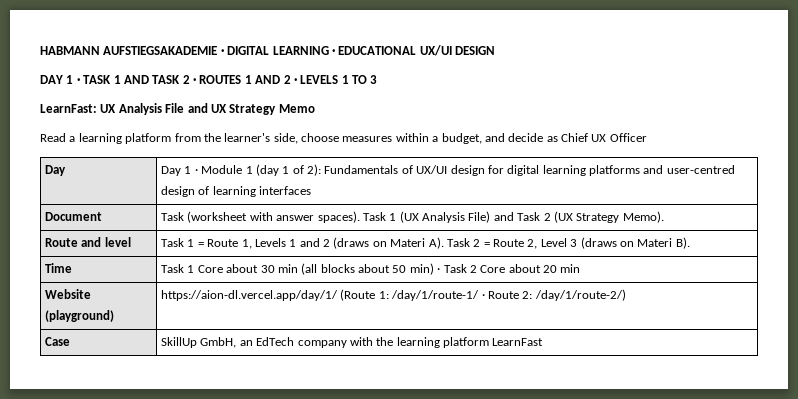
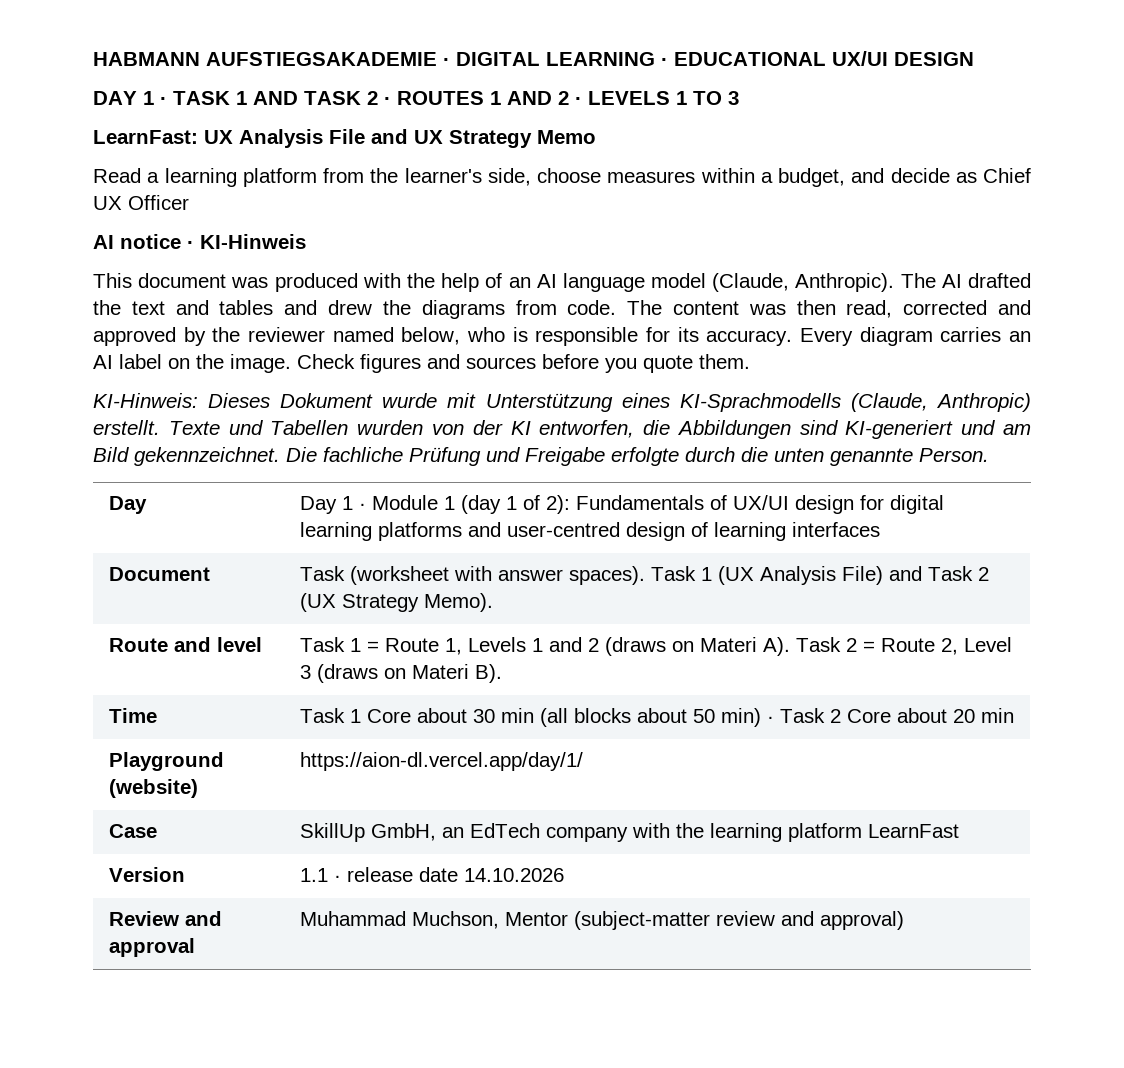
+ AI notice · KI-Hinweis
+ This document was produced with the help of an AI language model (Claude, Anthropic). The AI drafted the text and tables and drew the diagrams from code. The content was then read, corrected and approved by the reviewer named below, who is responsible for its accuracy. Every diagram carries an AI label on the image. Check figures and sources before you quote them.
+ KI-Hinweis: Dieses Dokument wurde mit Unterstützung eines KI-Sprachmodells (Claude, Anthropic) erstellt. Texte und Tabellen wurden von der KI entworfen, die Abbildungen sind KI-generiert und am Bild gekennzeichnet. Die fachliche Prüfung und Freigabe erfolgte durch die unten genannte Person.
- Website (playground) | https://aion-dl.vercel.app/day/1/ (Route 1: /day/1/route-1/ · Route 2: /day/1/route-2/)
+ Playground (website) | https://aion-dl.vercel.app/day/1/
+ Version | 1.1 · release date 14.10.2026
+ Review and approval | Muhammad Muchson, Mentor (subject-matter review and approval)

